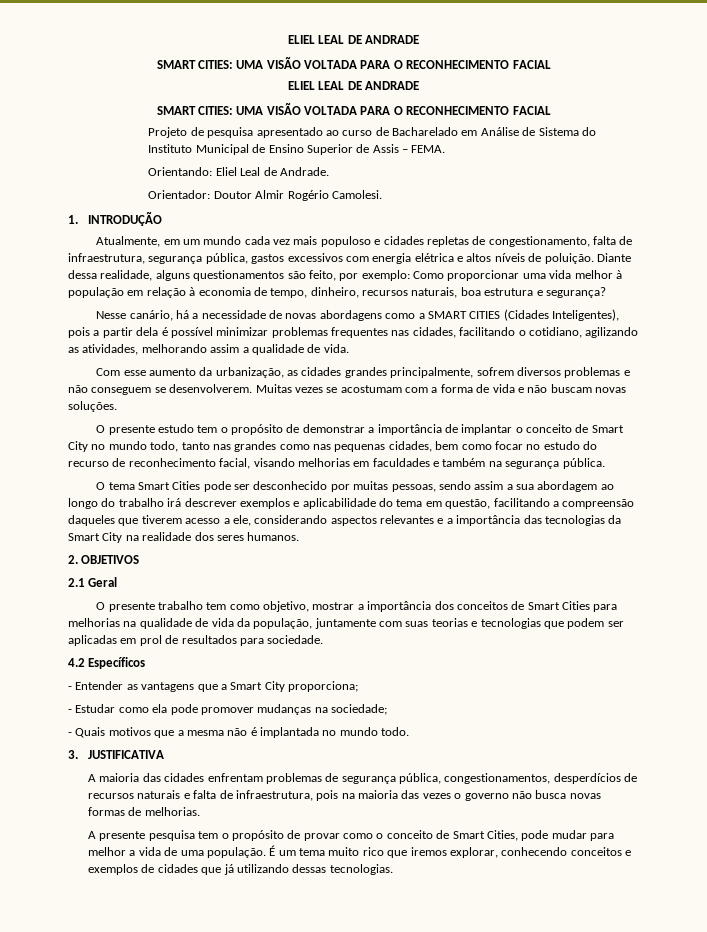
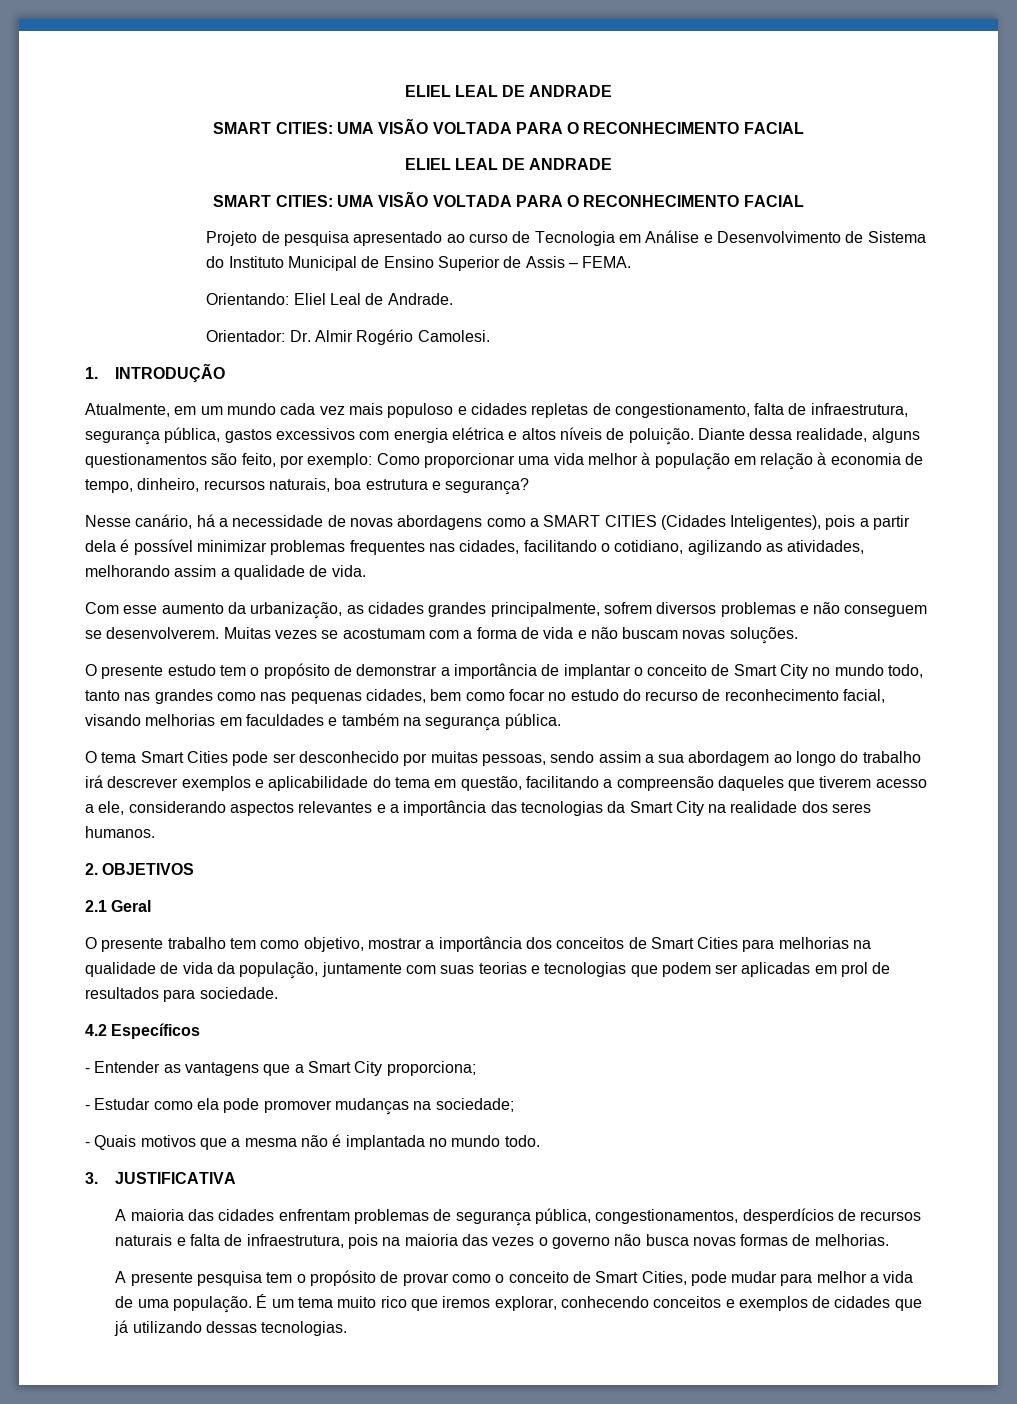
- Projeto de pesquisa apresentado ao curso de Bacharelado em Análise de Sistema do Instituto Municipal de Ensino Superior de Assis – FEMA.
+ Projeto de pesquisa apresentado ao curso de Tecnologia em Análise e Desenvolvimento de Sistema do Instituto Municipal de Ensino Superior de Assis – FEMA.
- Orientador: Doutor Almir Rogério Camolesi.
+ Orientador: Dr. Almir Rogério Camolesi.

